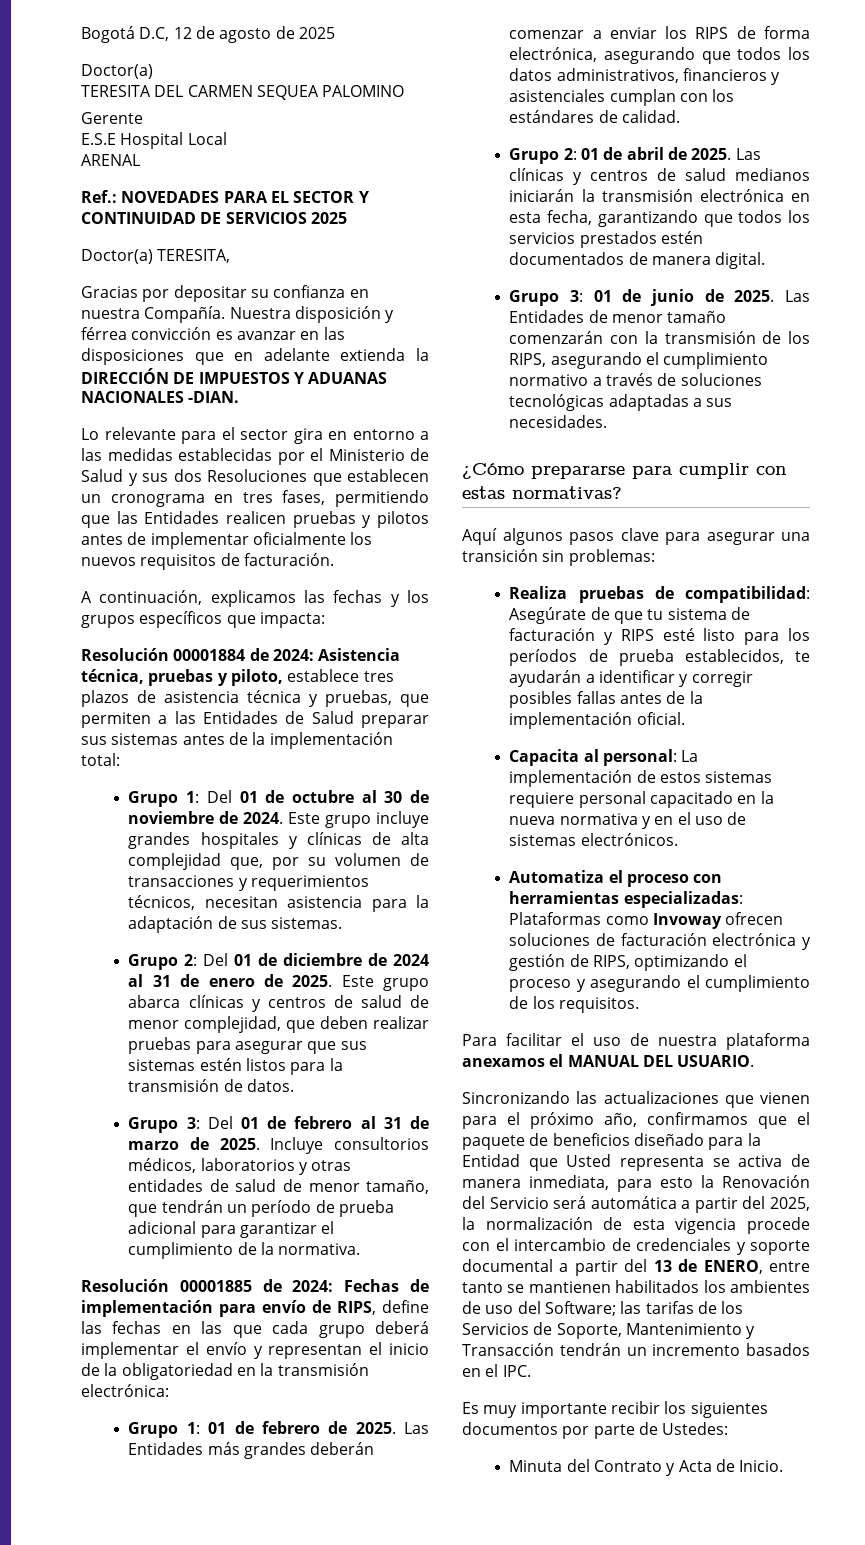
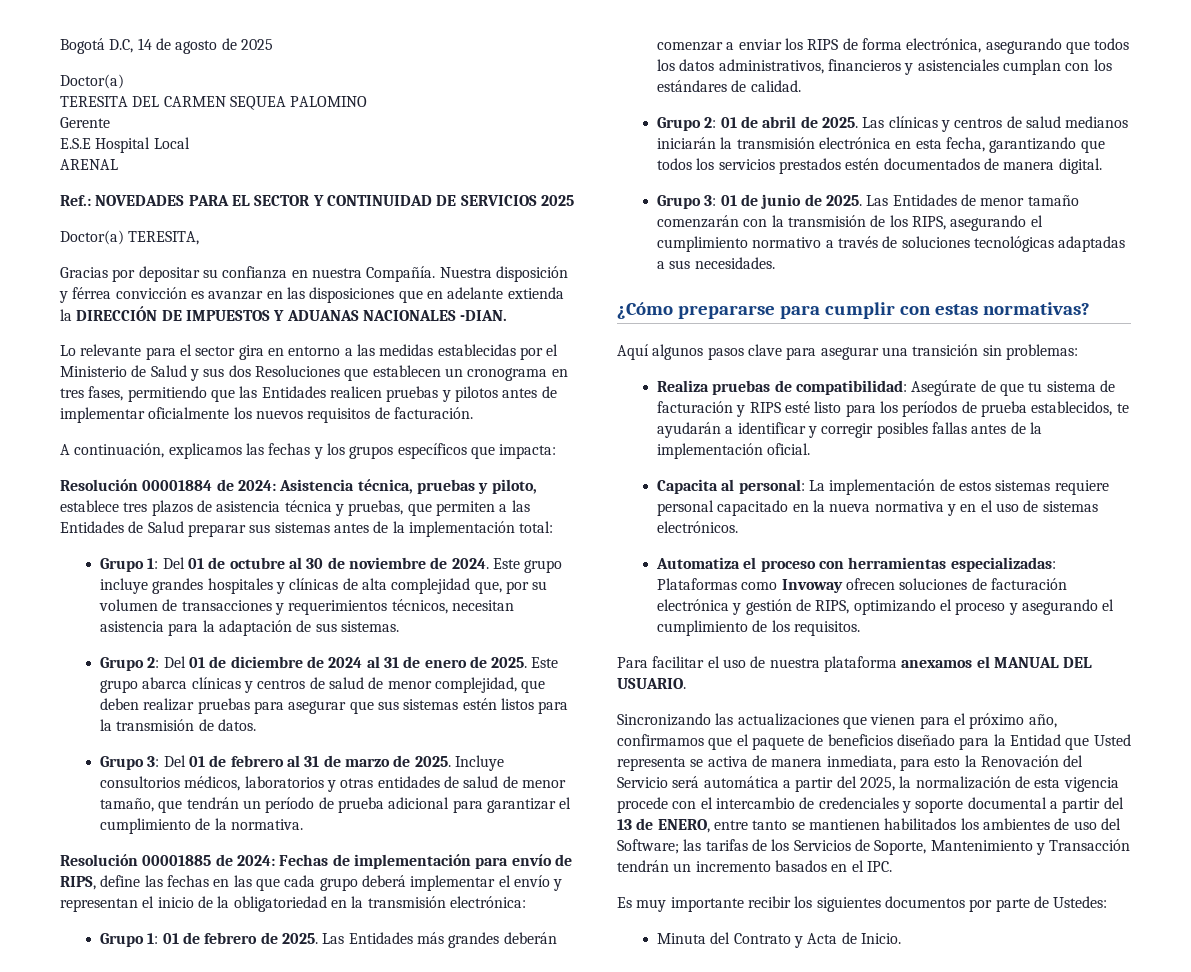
- Bogotá D.C, 12 de agosto de 2025
+ Bogotá D.C, 14 de agosto de 2025

